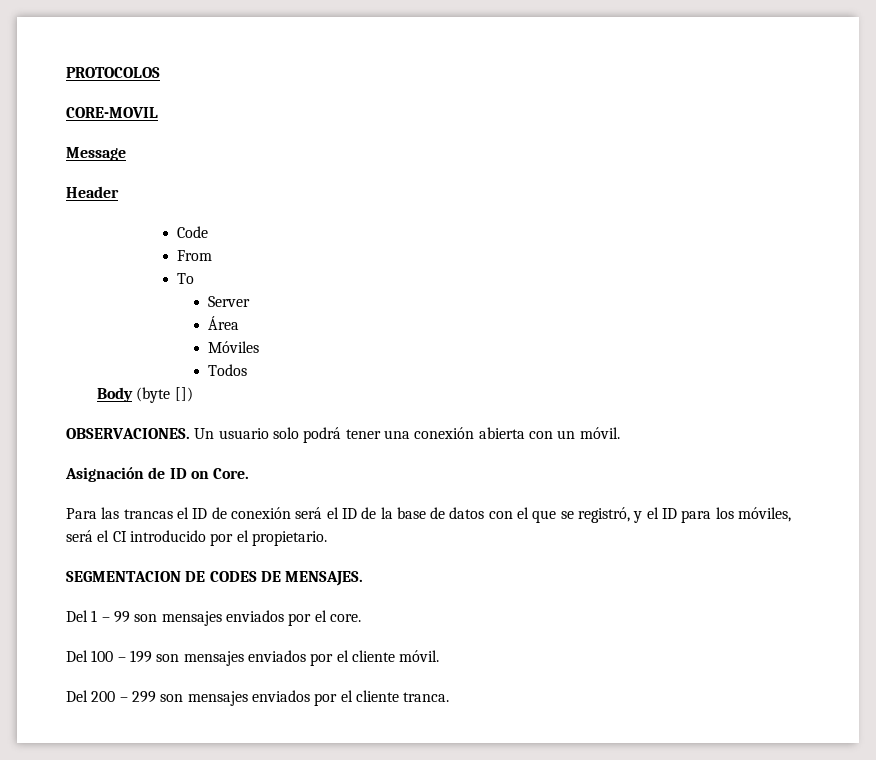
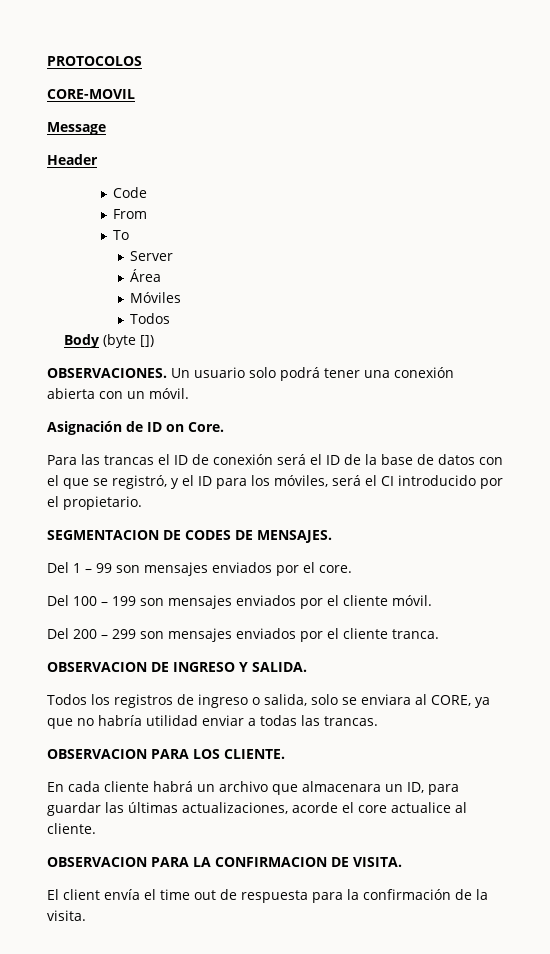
+ OBSERVACION DE INGRESO Y SALIDA.
+ Todos los registros de ingreso o salida, solo se enviara al CORE, ya que no habría utilidad enviar a todas las trancas.
+ OBSERVACION PARA LOS CLIENTE.
+ En cada cliente habrá un archivo que almacenara un ID, para guardar las últimas actualizaciones, acorde el core actualice al cliente.
+ OBSERVACION PARA LA CONFIRMACION DE VISITA.
+ El client envía el time out de respuesta para la confirmación de la visita.

